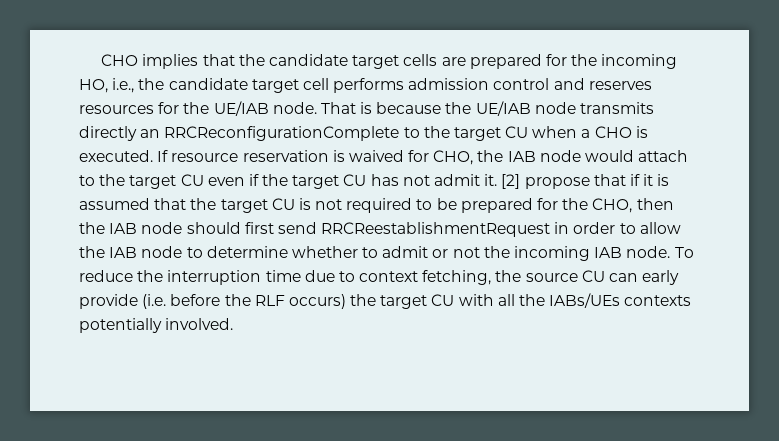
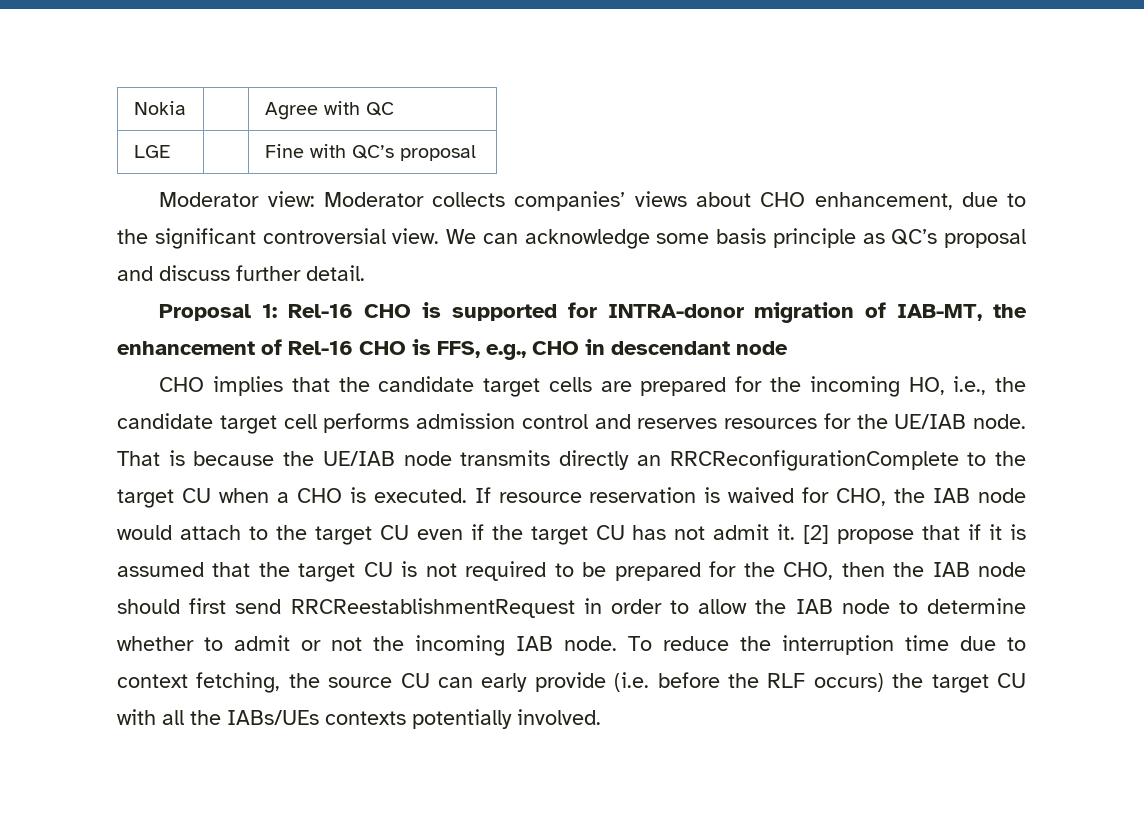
+ Nokia | | Agree with QC
+ LGE | | Fine with QC’s proposal
+ Moderator view: Moderator collects companies’ views about CHO enhancement, due to the significant controversial view. We can acknowledge some basis principle as QC’s proposal and discuss further detail.
+ Proposal 1: Rel-16 CHO is supported for INTRA-donor migration of IAB-MT, the enhancement of Rel-16 CHO is FFS, e.g., CHO in descendant node

